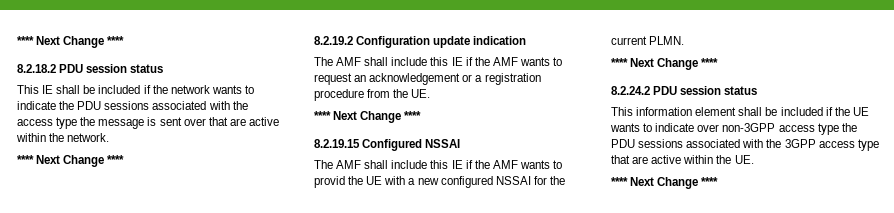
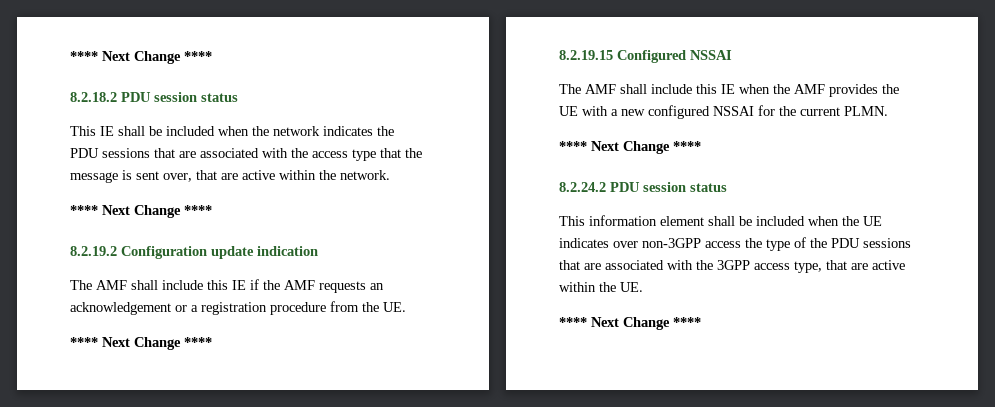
- This IE shall be included if the network wants to indicate the PDU sessions associated with the access type the message is sent over that are active within the network.
+ This IE shall be included when the network indicates the PDU sessions that are associated with the access type that the message is sent over, that are active within the network.
- The AMF shall include this IE if the AMF wants to request an acknowledgement or a registration procedure from the UE.
+ The AMF shall include this IE if the AMF requests an acknowledgement or a registration procedure from the UE.
- The AMF shall include this IE if the AMF wants to provid the UE with a new configured NSSAI for the current PLMN.
+ The AMF shall include this IE when the AMF provides the UE with a new configured NSSAI for the current PLMN.
- This information element shall be included if the UE wants to indicate over non-3GPP access type the PDU sessions associated with the 3GPP access type that are active within the UE.
+ This information element shall be included when the UE indicates over non-3GPP access the type of the PDU sessions that are associated with the 3GPP access type, that are active within the UE.

